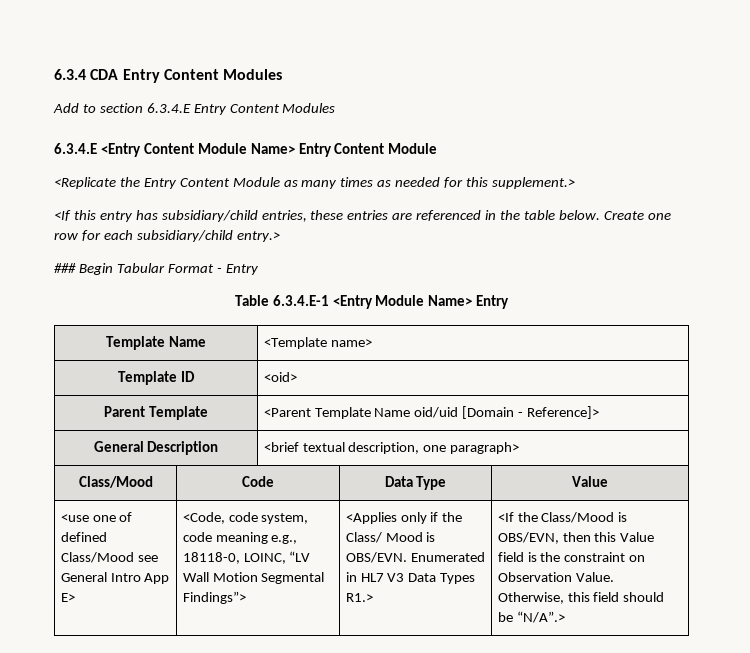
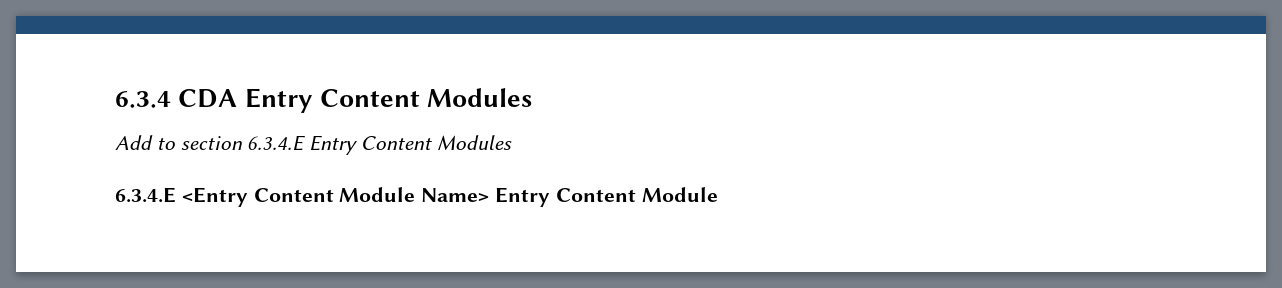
- <Replicate the Entry Content Module as many times as needed for this supplement.>
- <If this entry has subsidiary/child entries, these entries are referenced in the table below. Create one row for each subsidiary/child entry.>
- ### Begin Tabular Format - Entry
- Table 6.3.4.E-1 <Entry Module Name> Entry
- Template Name | <Template name>
- Template ID | <oid>
- Parent Template | <Parent Template Name oid/uid [Domain - Reference]>
- General Description | <brief textual description, one paragraph>
- Class/Mood | Code | Data Type | Value
- <use one of defined Class/Mood see General Intro App E> | <Code, code system, code meaning e.g., 18118-0, LOINC, “LV Wall Motion Segmental Findings”> | <Applies only if the Class/ Mood is OBS/EVN. Enumerated in HL7 V3 Data Types R1.> | <If the Class/Mood is OBS/EVN, then this Value field is the constraint on Observation Value. Otherwise, this field should be “N/A”.>

